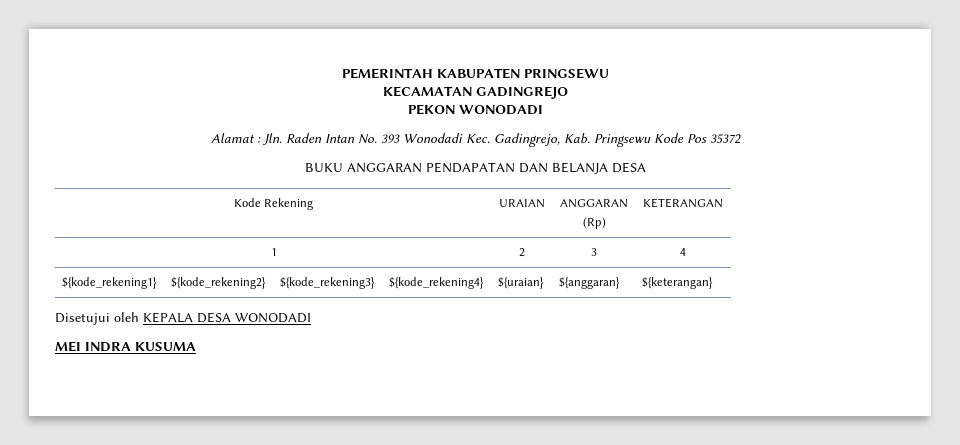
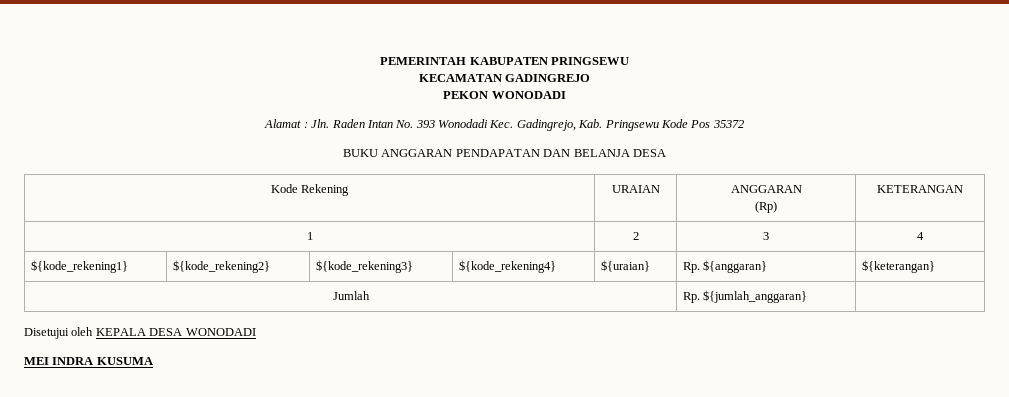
- ${kode_rekening1} | ${kode_rekening2} | ${kode_rekening3} | ${kode_rekening4} | ${uraian} | ${anggaran} | ${keterangan}
+ ${kode_rekening1} | ${kode_rekening2} | ${kode_rekening3} | ${kode_rekening4} | ${uraian} | Rp. ${anggaran} | ${keterangan}
+ Jumlah | Rp. ${jumlah_anggaran} |

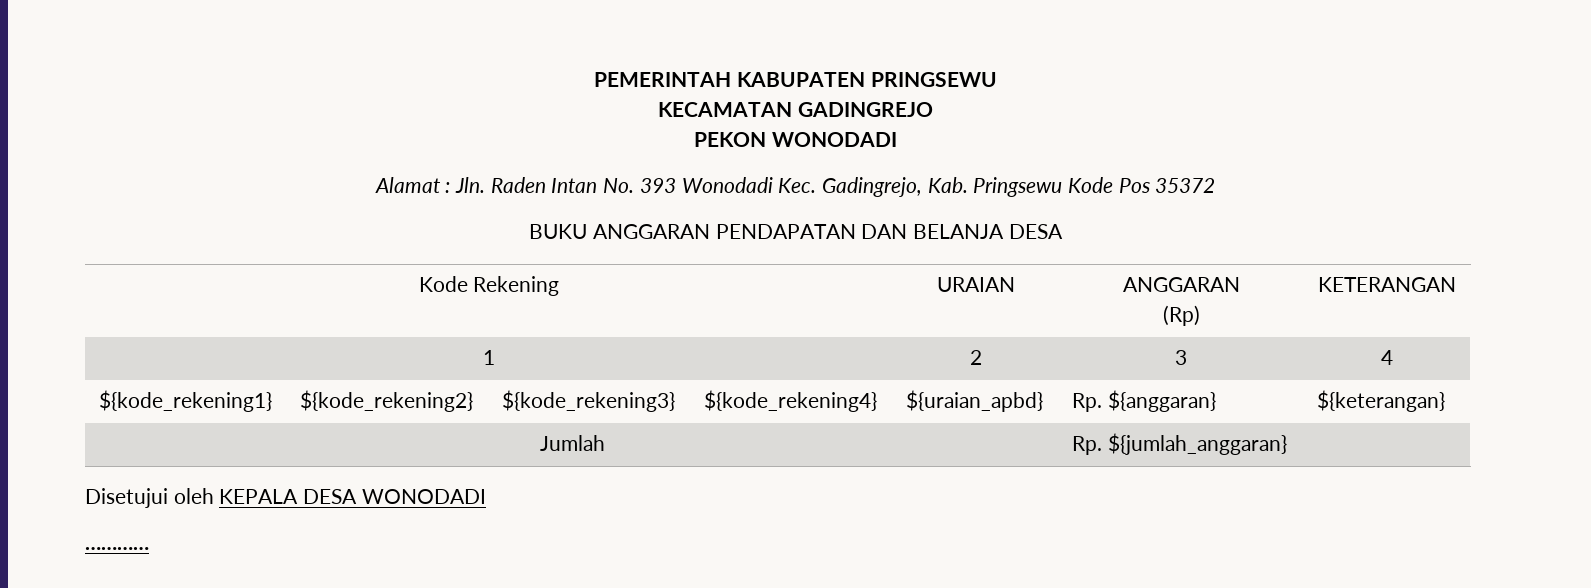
- ${kode_rekening1} | ${kode_rekening2} | ${kode_rekening3} | ${kode_rekening4} | ${uraian} | Rp. ${anggaran} | ${keterangan}
+ ${kode_rekening1} | ${kode_rekening2} | ${kode_rekening3} | ${kode_rekening4} | ${uraian_apbd} | Rp. ${anggaran} | ${keterangan}
- MEI INDRA KUSUMA
+ …………

